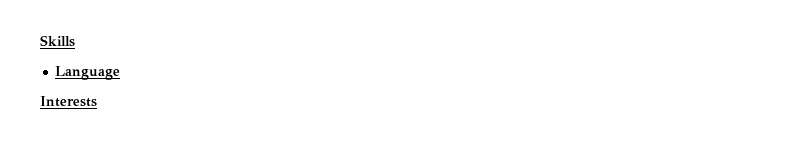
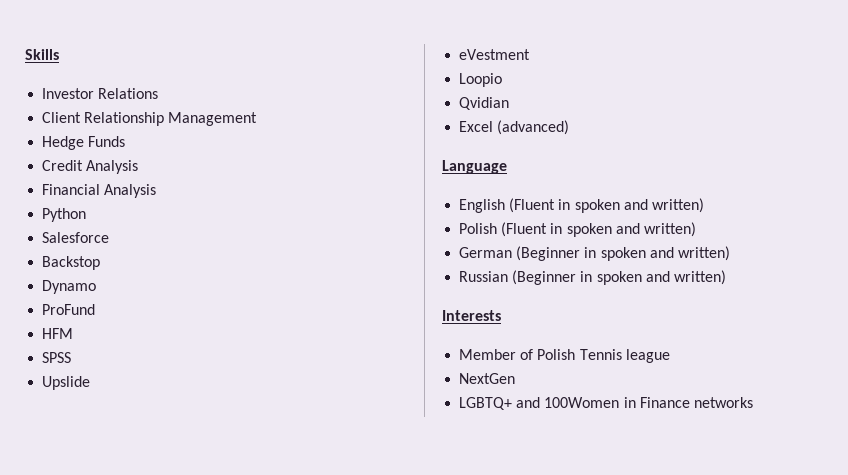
+ Investor Relations
+ Client Relationship Management
+ Hedge Funds
+ Credit Analysis
+ Financial Analysis
+ Python
+ Salesforce
+ Backstop
+ Dynamo
+ ProFund
+ HFM
+ SPSS
+ Upslide
+ eVestment
+ Loopio
+ Qvidian
+ Excel (advanced)
  Language
+ English (Fluent in spoken and written)
+ Polish (Fluent in spoken and written)
+ German (Beginner in spoken and written)
+ Russian (Beginner in spoken and written)
  Interests
+ Member of Polish Tennis league
+ NextGen
+ LGBTQ+ and 100Women in Finance networks

